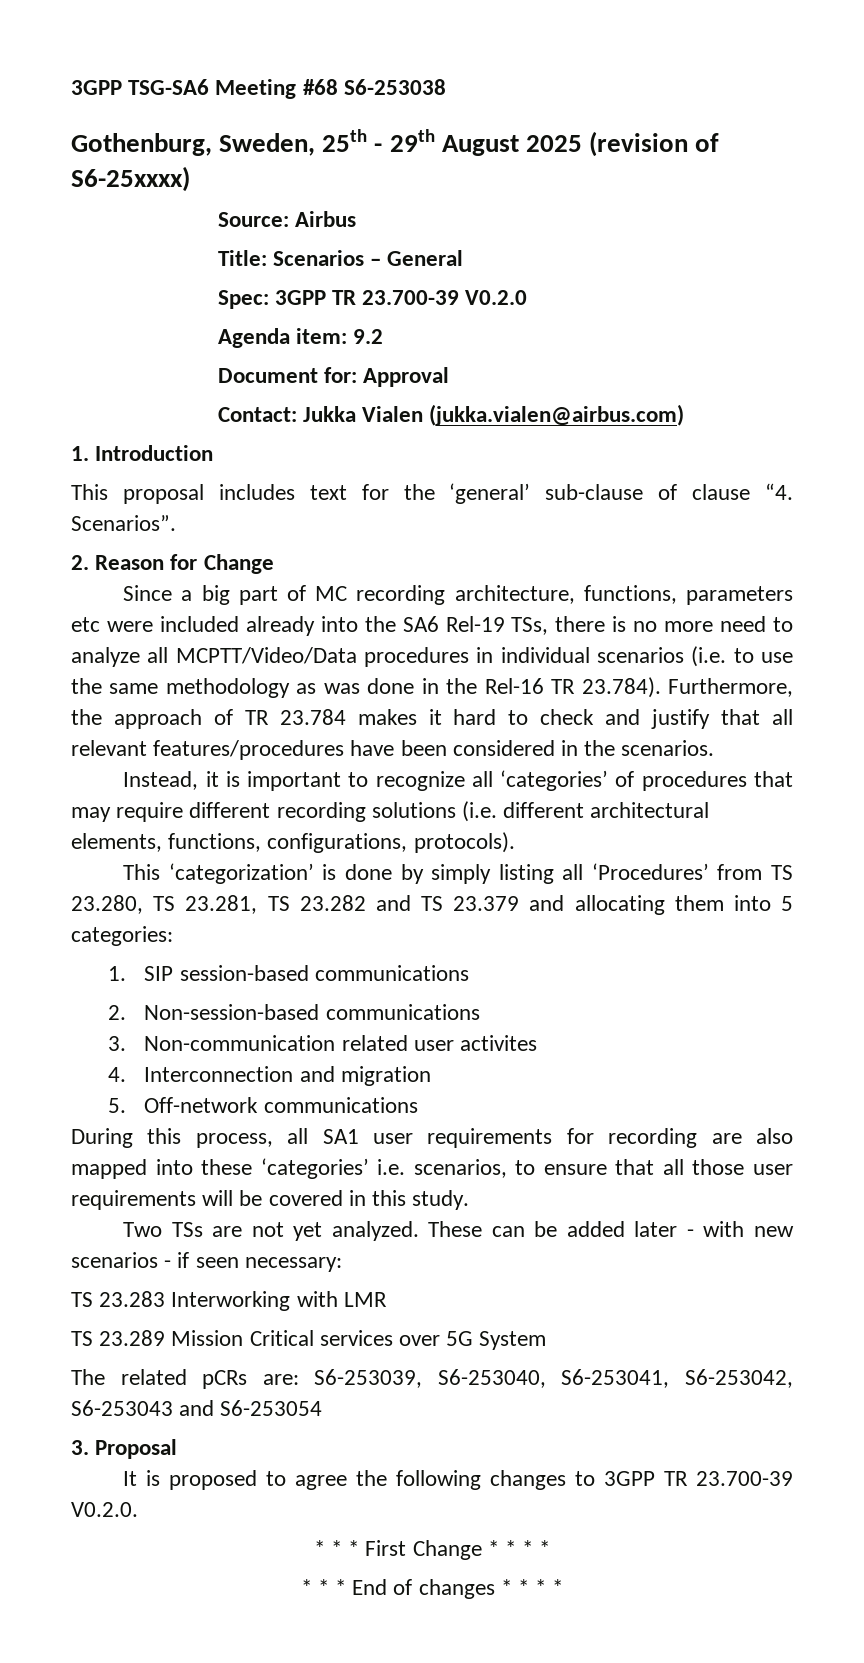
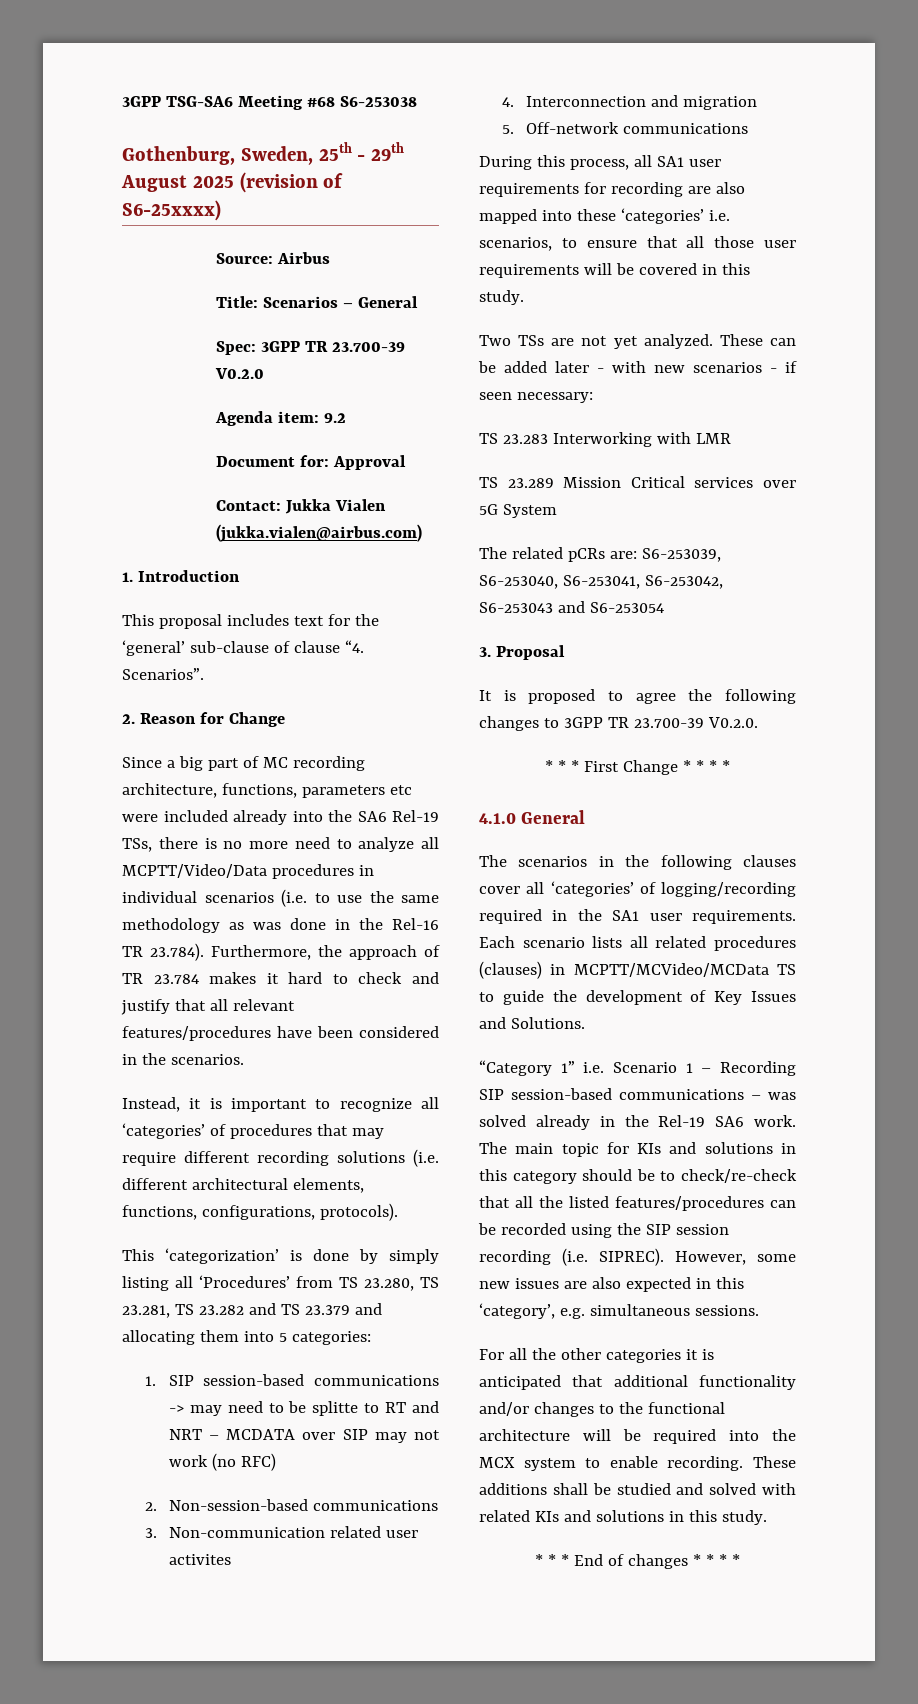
- 1. SIP session-based communications
+ 1. SIP session-based communications -> may need to be splitte to RT and NRT – MCDATA over SIP may not work (no RFC)
+ 4.1.0 General
+ The scenarios in the following clauses cover all ‘categories’ of logging/recording required in the SA1 user requirements. Each scenario lists all related procedures (clauses) in MCPTT/MCVideo/MCData TS to guide the development of Key Issues and Solutions.
+ “Category 1” i.e. Scenario 1 – Recording SIP session-based communications – was solved already in the Rel-19 SA6 work. The main topic for KIs and solutions in this category should be to check/re-check that all the listed features/procedures can be recorded using the SIP session recording (i.e. SIPREC). However, some new issues are also expected in this ‘category’, e.g. simultaneous sessions.
+ For all the other categories it is anticipated that additional functionality and/or changes to the functional architecture will be required into the MCX system to enable recording. These additions shall be studied and solved with related KIs and solutions in this study.

